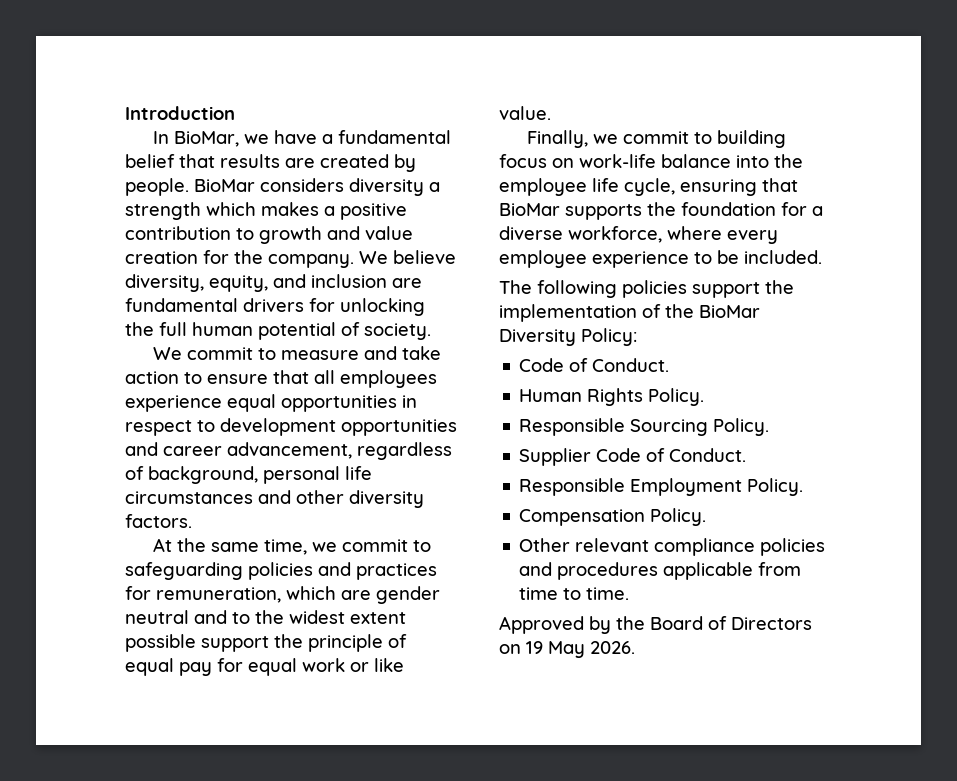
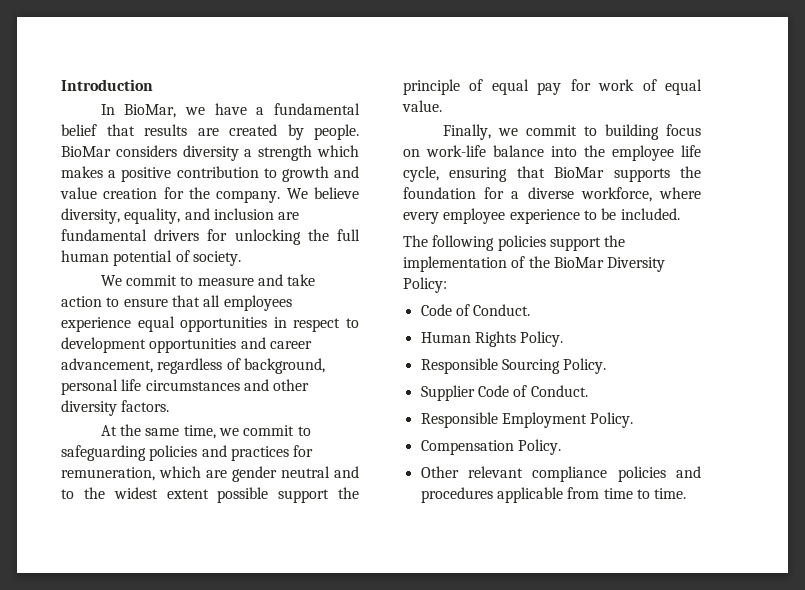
- We believe diversity, equity, and inclusion are fundamental drivers for unlocking the full human potential of society.
+ We believe diversity, equality, and inclusion are fundamental drivers for unlocking the full human potential of society.
- At the same time, we commit to safeguarding policies and practices for remuneration, which are gender neutral and to the widest extent possible support the principle of equal pay for equal work or like value.
+ At the same time, we commit to safeguarding policies and practices for remuneration, which are gender neutral and to the widest extent possible support the principle of equal pay for work of equal value.
- Approved by the Board of Directors on 19 May 2026.

